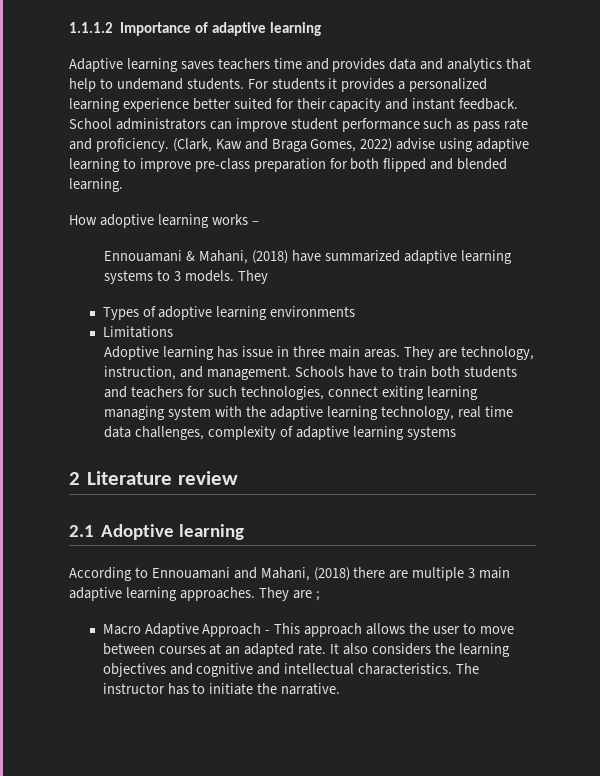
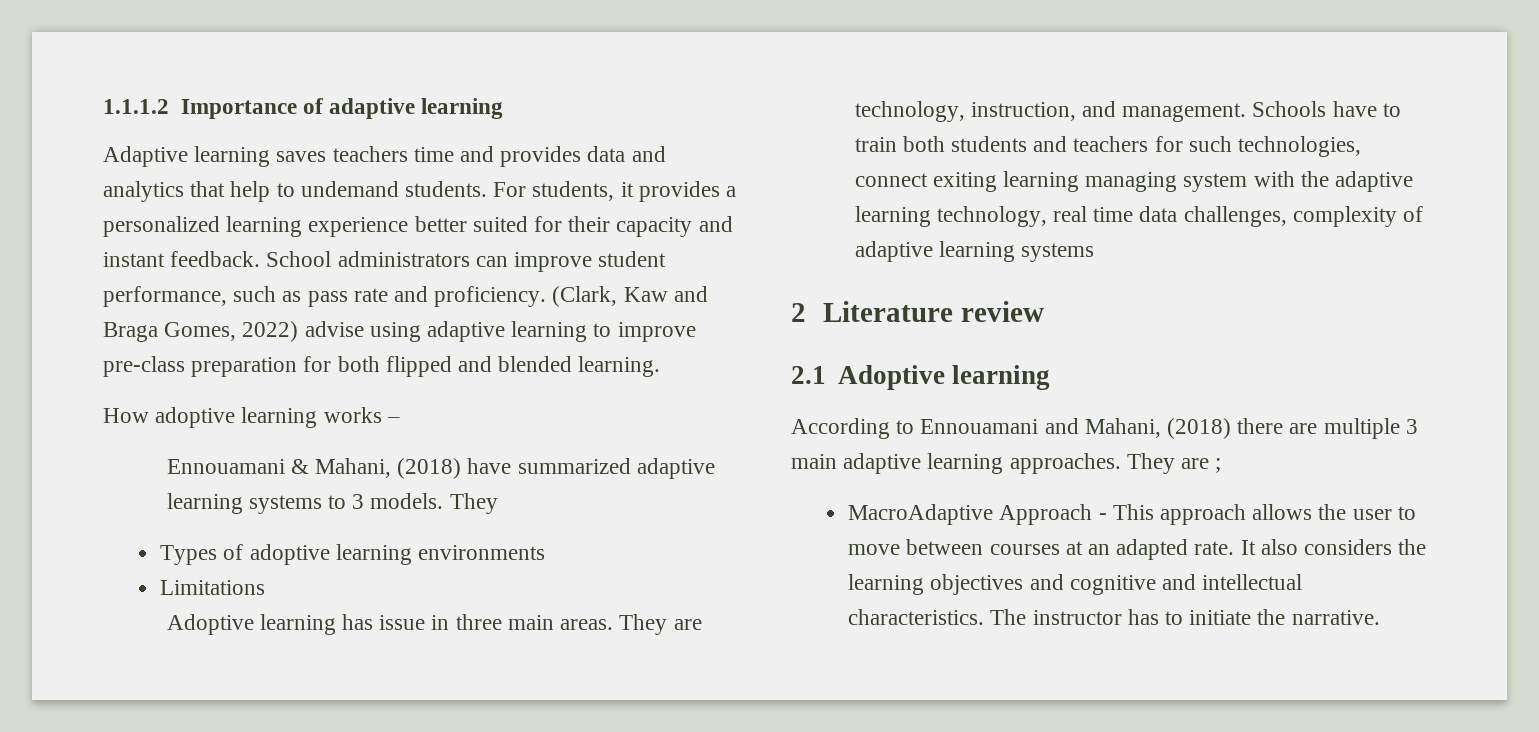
- For students it provides a personalized learning experience better suited for their capacity and instant feedback.
+ For students, it provides a personalized learning experience better suited for their capacity and instant feedback.
- School administrators can improve student performance such as pass rate and proficiency.
+ School administrators can improve student performance, such as pass rate and proficiency.
- Macro Adaptive Approach - This approach allows the user to move between courses at an adapted rate.
+ MacroAdaptive Approach - This approach allows the user to move between courses at an adapted rate.

